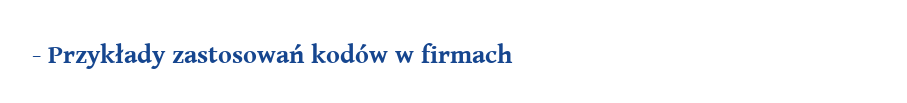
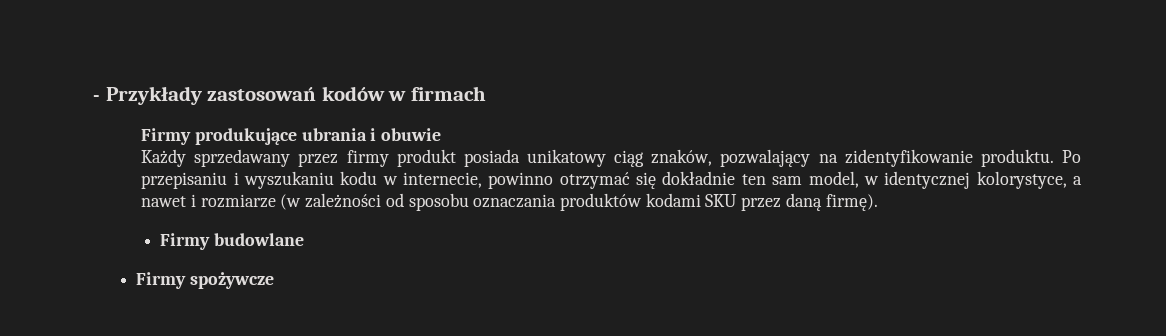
+ Firmy produkujące ubrania i obuwie
+ Każdy sprzedawany przez firmy produkt posiada unikatowy ciąg znaków, pozwalający na zidentyfikowanie produktu. Po przepisaniu i wyszukaniu kodu w internecie, powinno otrzymać się dokładnie ten sam model, w identycznej kolorystyce, a nawet i rozmiarze (w zależności od sposobu oznaczania produktów kodami SKU przez daną firmę).
+ Firmy budowlane
+ Firmy spożywcze

